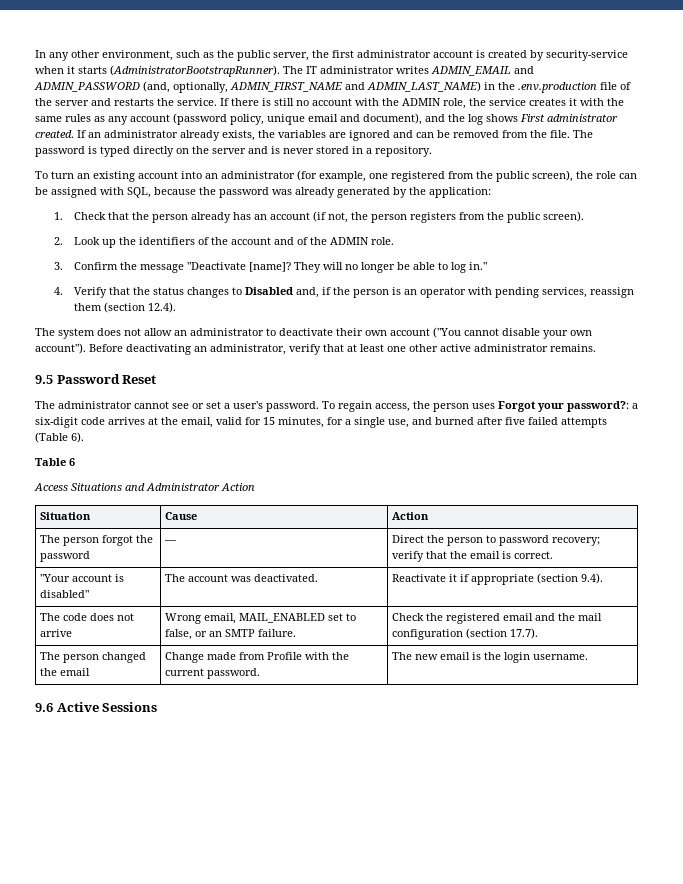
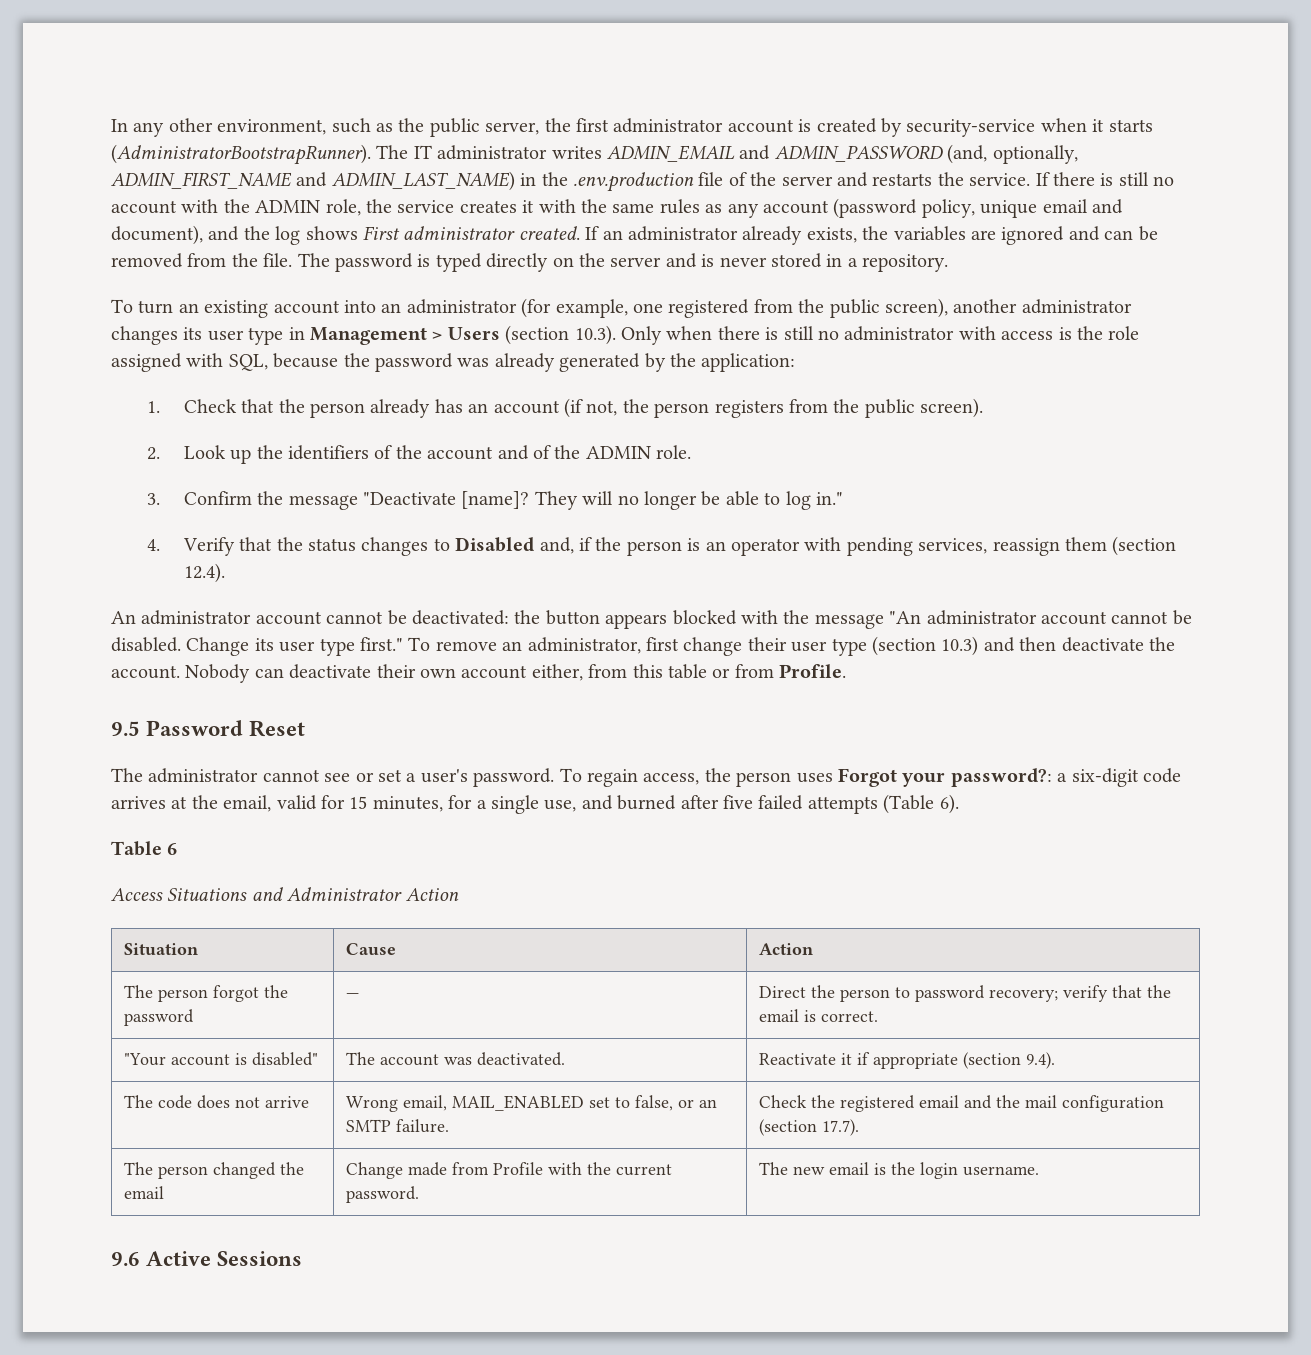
- To turn an existing account into an administrator (for example, one registered from the public screen), the role can be assigned with SQL, because the password was already generated by the application:
+ To turn an existing account into an administrator (for example, one registered from the public screen), another administrator changes its user type in Management > Users (section 10.3). Only when there is still no administrator with access is the role assigned with SQL, because the password was already generated by the application:
- The system does not allow an administrator to deactivate their own account ("You cannot disable your own account"). Before deactivating an administrator, verify that at least one other active administrator remains.
+ An administrator account cannot be deactivated: the button appears blocked with the message "An administrator account cannot be disabled. Change its user type first." To remove an administrator, first change their user type (section 10.3) and then deactivate the account. Nobody can deactivate their own account either, from this table or from Profile.

